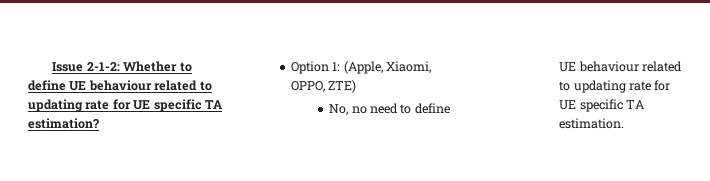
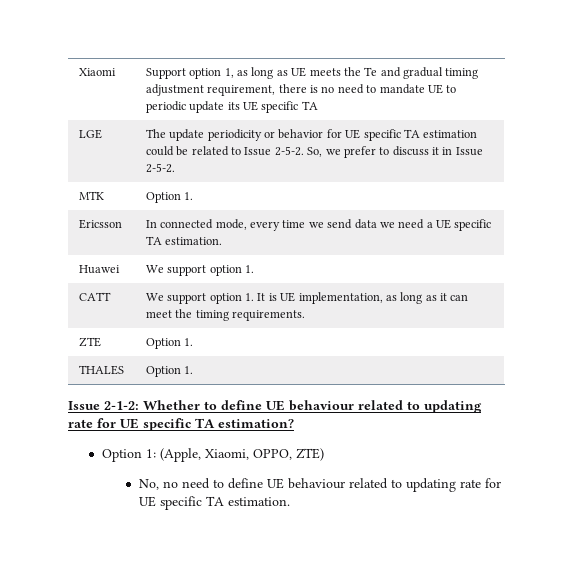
+ Xiaomi | Support option 1, as long as UE meets the Te and gradual timing adjustment requirement, there is no need to mandate UE to periodic update its UE specific TA
+ LGE | The update periodicity or behavior for UE specific TA estimation could be related to Issue 2-5-2. So, we prefer to discuss it in Issue 2-5-2.
+ MTK | Option 1.
+ Ericsson | In connected mode, every time we send data we need a UE specific TA estimation.
+ Huawei | We support option 1.
+ CATT | We support option 1. It is UE implementation, as long as it can meet the timing requirements.
+ ZTE | Option 1.
+ THALES | Option 1.

